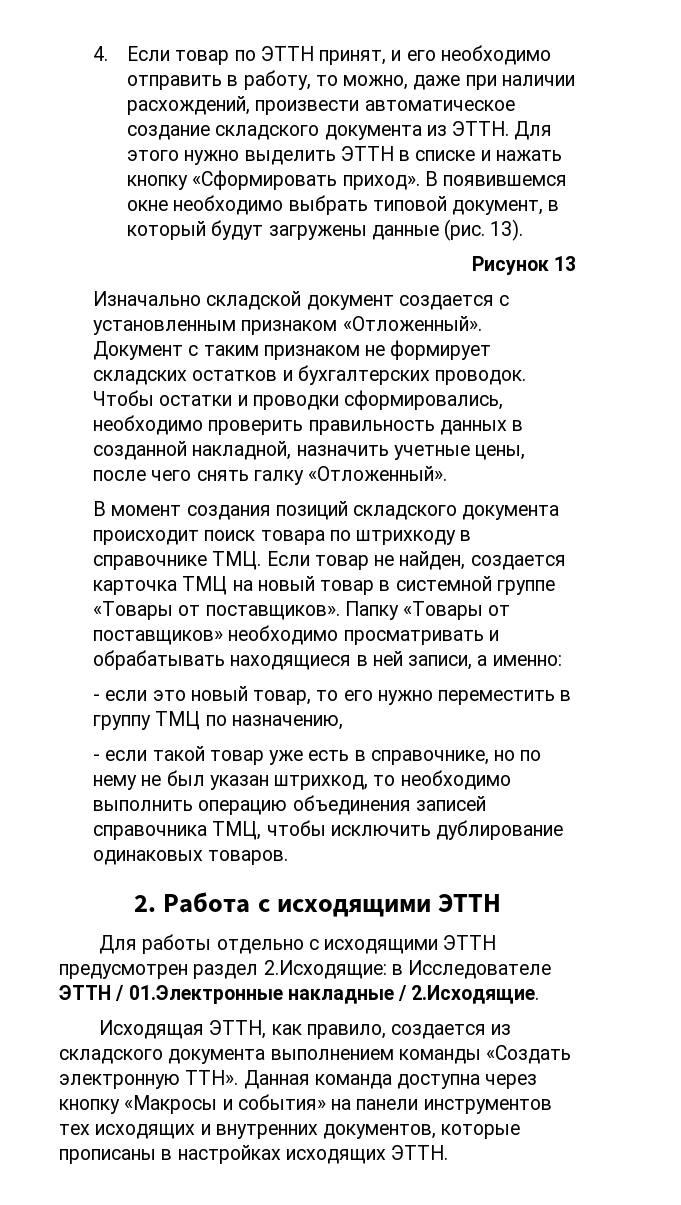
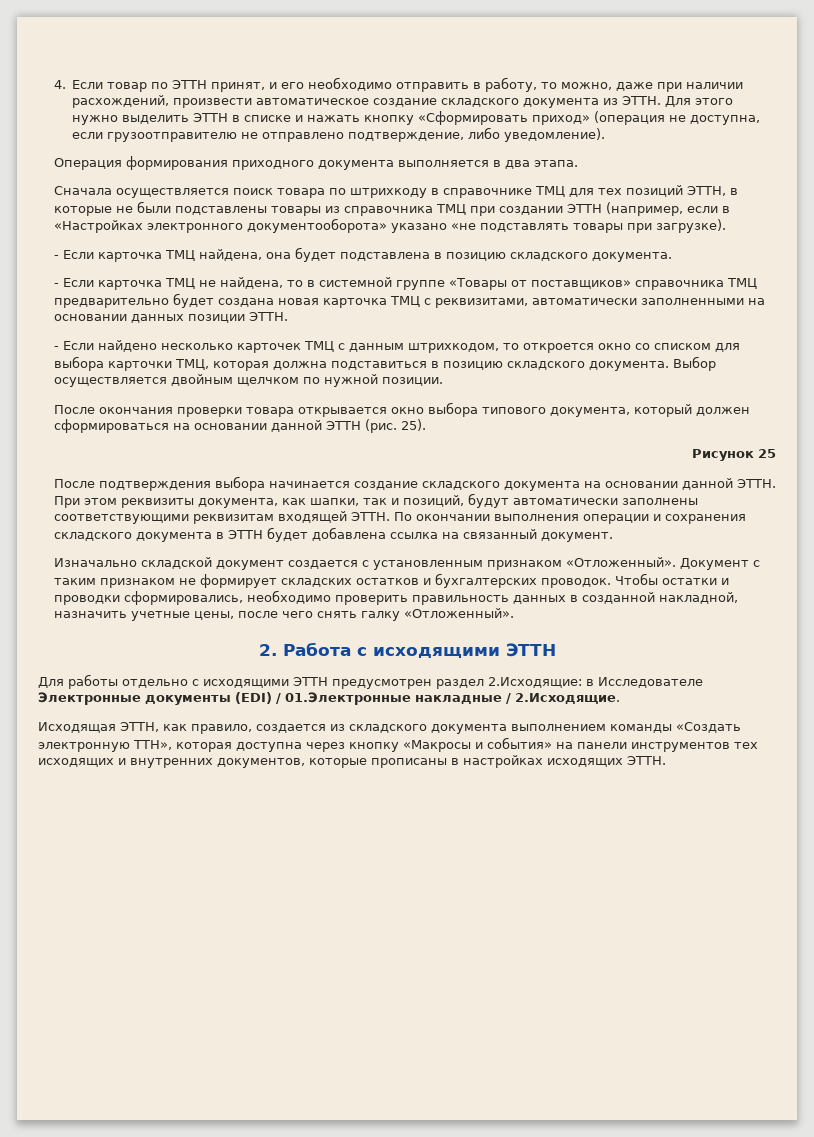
- Для этого нужно выделить ЭТТН в списке и нажать кнопку «Сформировать приход». В появившемся окне необходимо выбрать типовой документ, в который будут загружены данные (рис. 13).
- Рисунок 13
+ Для этого нужно выделить ЭТТН в списке и нажать кнопку «Сформировать приход» (операция не доступна, если грузоотправителю не отправлено подтверждение, либо уведомление).
+ Операция формирования приходного документа выполняется в два этапа.
+ Сначала осуществляется поиск товара по штрихкоду в справочнике ТМЦ для тех позиций ЭТТН, в которые не были подставлены товары из справочника ТМЦ при создании ЭТТН (например, если в «Настройках электронного документооборота» указано «не подставлять товары при загрузке).
+ - Если карточка ТМЦ найдена, она будет подставлена в позицию складского документа.
+ - Если карточка ТМЦ не найдена, то в системной группе «Товары от поставщиков» справочника ТМЦ предварительно будет создана новая карточка ТМЦ с реквизитами, автоматически заполненными на основании данных позиции ЭТТН.
+ - Если найдено несколько карточек ТМЦ с данным штрихкодом, то откроется окно со списком для выбора карточки ТМЦ, которая должна подставиться в позицию складского документа. Выбор осуществляется двойным щелчком по нужной позиции.
+ После окончания проверки товара открывается окно выбора типового документа, который должен сформироваться на основании данной ЭТТН (рис. 25).
+ Рисунок 25
+ После подтверждения выбора начинается создание складского документа на основании данной ЭТТН. При этом реквизиты документа, как шапки, так и позиций, будут автоматически заполнены соответствующими реквизитам входящей ЭТТН. По окончании выполнения операции и сохранения складского документа в ЭТТН будет добавлена ссылка на связанный документ.
- В момент создания позиций складского документа происходит поиск товара по штрихкоду в справочнике ТМЦ. Если товар не найден, создается карточка ТМЦ на новый товар в системной группе «Товары от поставщиков». Папку «Товары от поставщиков» необходимо просматривать и обрабатывать находящиеся в ней записи, а именно:
- - если это новый товар, то его нужно переместить в группу ТМЦ по назначению,
- - если такой товар уже есть в справочнике, но по нему не был указан штрихкод, то необходимо выполнить операцию объединения записей справочника ТМЦ, чтобы исключить дублирование одинаковых товаров.
- Для работы отдельно с исходящими ЭТТН предусмотрен раздел 2.Исходящие: в Исследователе ЭТТН / 01.Электронные накладные / 2.Исходящие.
+ Для работы отдельно с исходящими ЭТТН предусмотрен раздел 2.Исходящие: в Исследователе Электронные документы (EDI) / 01.Электронные накладные / 2.Исходящие.
- Исходящая ЭТТН, как правило, создается из складского документа выполнением команды «Создать электронную ТТН». Данная команда доступна через кнопку «Макросы и события» на панели инструментов тех исходящих и внутренних документов, которые прописаны в настройках исходящих ЭТТН.
+ Исходящая ЭТТН, как правило, создается из складского документа выполнением команды «Создать электронную ТТН», которая доступна через кнопку «Макросы и события» на панели инструментов тех исходящих и внутренних документов, которые прописаны в настройках исходящих ЭТТН.

